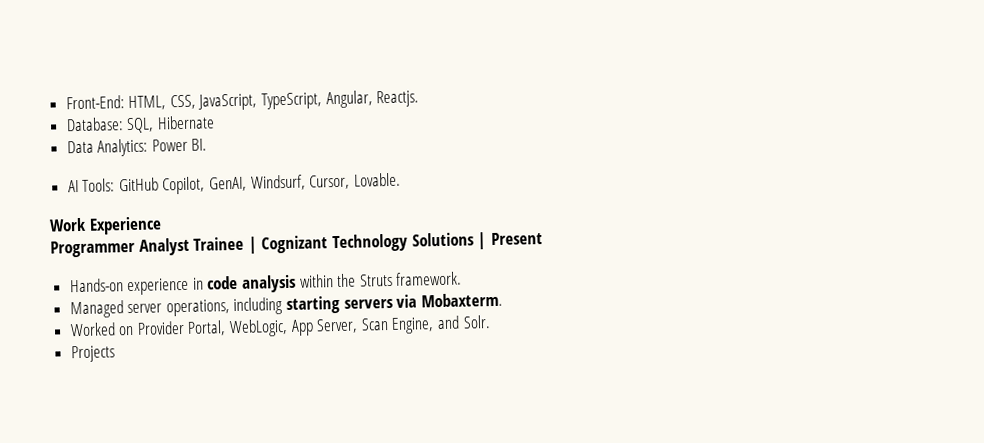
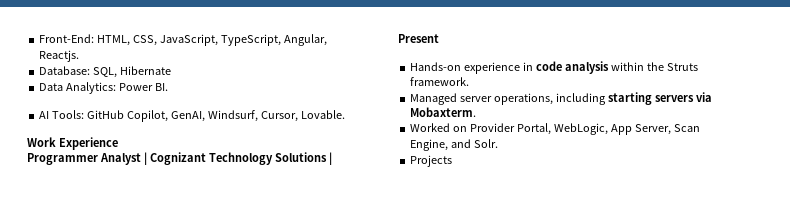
- Programmer Analyst Trainee | Cognizant Technology Solutions | Present
+ Programmer Analyst | Cognizant Technology Solutions | Present

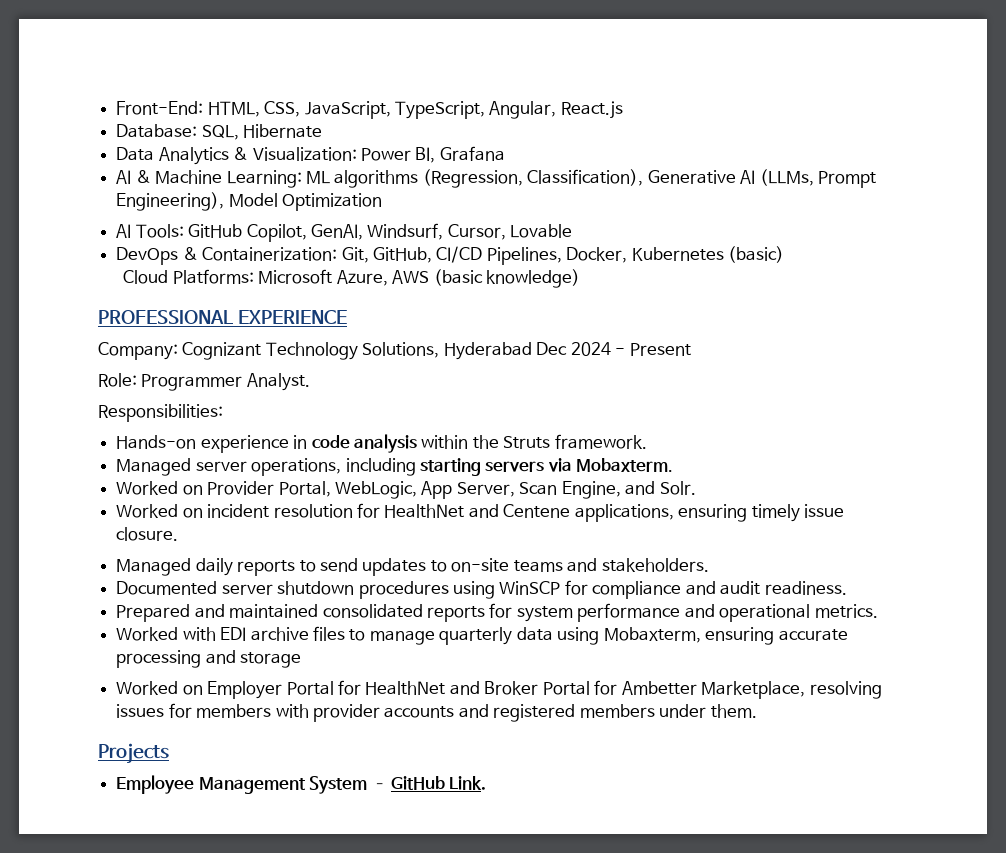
- Front-End: HTML, CSS, JavaScript, TypeScript, Angular, Reactjs.
+ Front-End: HTML, CSS, JavaScript, TypeScript, Angular, React.js
- Data Analytics: Power BI.
+ Data Analytics & Visualization: Power BI, Grafana
+ AI & Machine Learning: ML algorithms (Regression, Classification), Generative AI (LLMs, Prompt Engineering), Model Optimization
- AI Tools: GitHub Copilot, GenAI, Windsurf, Cursor, Lovable.
- Work Experience
- Programmer Analyst | Cognizant Technology Solutions | Present
+ AI Tools: GitHub Copilot, GenAI, Windsurf, Cursor, Lovable
+ DevOps & Containerization: Git, GitHub, CI/CD Pipelines, Docker, Kubernetes (basic)
+ Cloud Platforms: Microsoft Azure, AWS (basic knowledge)
+ PROFESSIONAL EXPERIENCE
+ Company: Cognizant Technology Solutions, Hyderabad Dec 2024 - Present
+ Role: Programmer Analyst.
+ Responsibilities:
+ Worked on incident resolution for HealthNet and Centene applications, ensuring timely issue closure.
+ Managed daily reports to send updates to on-site teams and stakeholders.
+ Documented server shutdown procedures using WinSCP for compliance and audit readiness.
+ Prepared and maintained consolidated reports for system performance and operational metrics.
+ Worked with EDI archive files to manage quarterly data using Mobaxterm, ensuring accurate processing and storage
+ Worked on Employer Portal for HealthNet and Broker Portal for Ambetter Marketplace, resolving issues for members with provider accounts and registered members under them.
  Projects
+ Employee Management System – GitHub Link.

